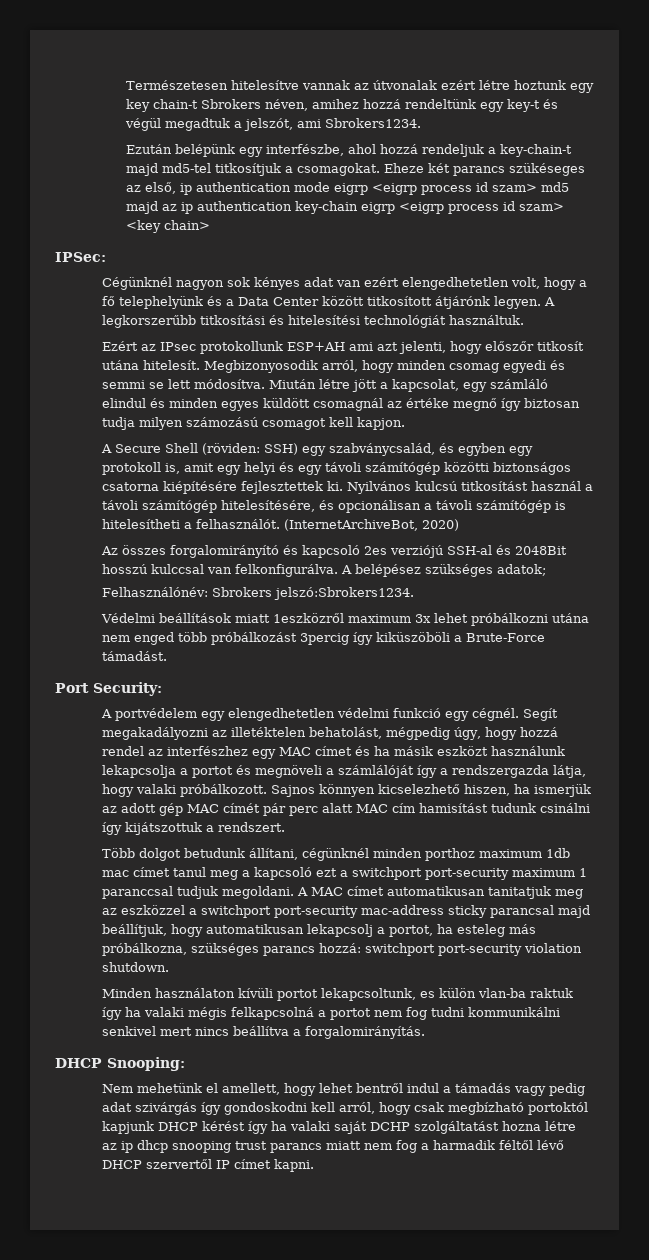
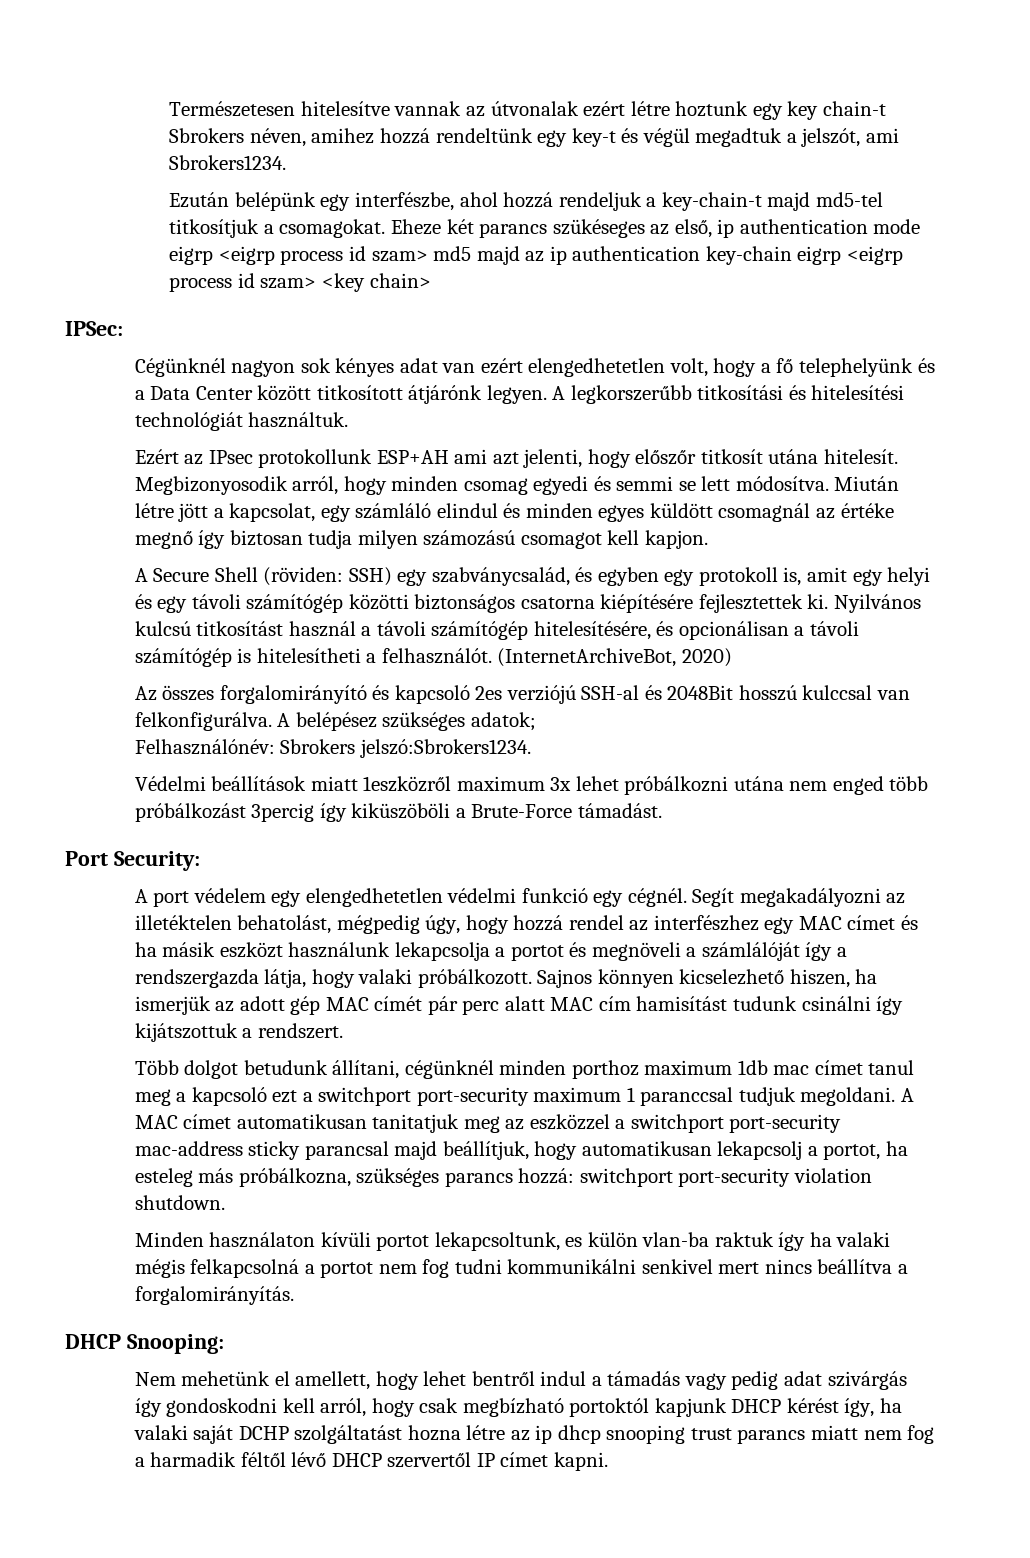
- A portvédelem egy elengedhetetlen védelmi funkció egy cégnél.
+ A port védelem egy elengedhetetlen védelmi funkció egy cégnél.
- Nem mehetünk el amellett, hogy lehet bentről indul a támadás vagy pedig adat szivárgás így gondoskodni kell arról, hogy csak megbízható portoktól kapjunk DHCP kérést így ha valaki saját DCHP szolgáltatást hozna létre az ip dhcp snooping trust parancs miatt nem fog a harmadik féltől lévő DHCP szervertől IP címet kapni.
+ Nem mehetünk el amellett, hogy lehet bentről indul a támadás vagy pedig adat szivárgás így gondoskodni kell arról, hogy csak megbízható portoktól kapjunk DHCP kérést így, ha valaki saját DCHP szolgáltatást hozna létre az ip dhcp snooping trust parancs miatt nem fog a harmadik féltől lévő DHCP szervertől IP címet kapni.

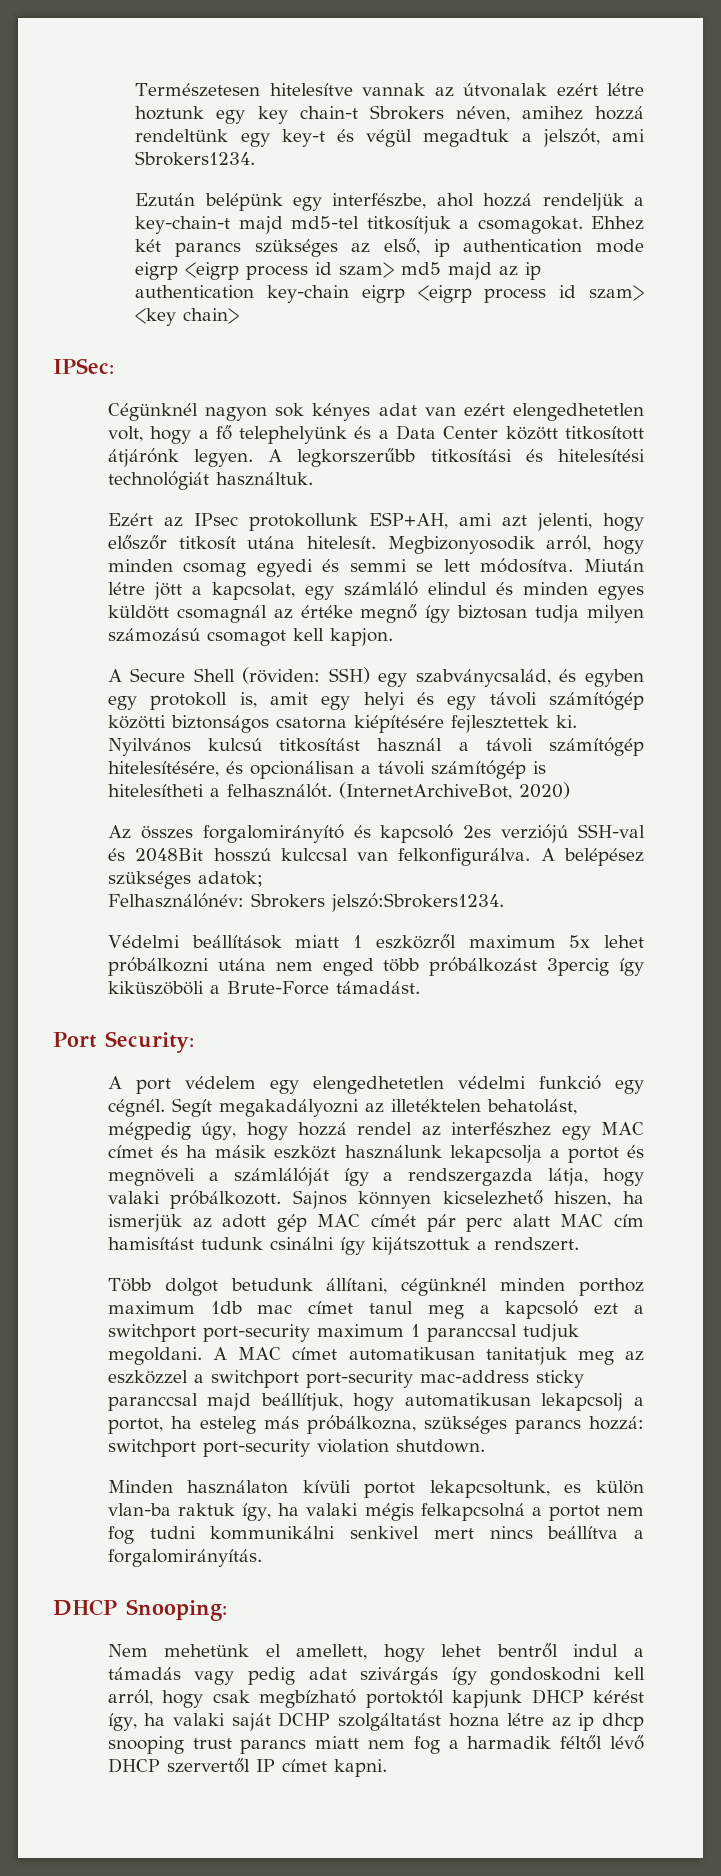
- Ezután belépünk egy interfészbe, ahol hozzá rendeljuk a key-chain-t majd md5-tel titkosítjuk a csomagokat.
+ Ezután belépünk egy interfészbe, ahol hozzá rendeljük a key-chain-t majd md5-tel titkosítjuk a csomagokat.
- Eheze két parancs szükéseges az első, ip authentication mode eigrp <eigrp process id szam> md5 majd az ip authentication key-chain eigrp <eigrp process id szam> <key chain>
+ Ehhez két parancs szükséges az első, ip authentication mode eigrp <eigrp process id szam> md5 majd az ip authentication key-chain eigrp <eigrp process id szam> <key chain>
- Ezért az IPsec protokollunk ESP+AH ami azt jelenti, hogy előszőr titkosít utána hitelesít.
+ Ezért az IPsec protokollunk ESP+AH, ami azt jelenti, hogy előszőr titkosít utána hitelesít.
- Az összes forgalomirányító és kapcsoló 2es verziójú SSH-al és 2048Bit hosszú kulccsal van felkonfigurálva.
+ Az összes forgalomirányító és kapcsoló 2es verziójú SSH-val és 2048Bit hosszú kulccsal van felkonfigurálva.
- Védelmi beállítások miatt 1eszközről maximum 3x lehet próbálkozni utána nem enged több próbálkozást 3percig így kiküszöböli a Brute-Force támadást.
+ Védelmi beállítások miatt 1 eszközről maximum 5x lehet próbálkozni utána nem enged több próbálkozást 3percig így kiküszöböli a Brute-Force támadást.
- A MAC címet automatikusan tanitatjuk meg az eszközzel a switchport port-security mac-address sticky parancsal majd beállítjuk, hogy automatikusan lekapcsolj a portot, ha esteleg más próbálkozna, szükséges parancs hozzá: switchport port-security violation shutdown.
+ A MAC címet automatikusan tanitatjuk meg az eszközzel a switchport port-security mac-address sticky paranccsal majd beállítjuk, hogy automatikusan lekapcsolj a portot, ha esteleg más próbálkozna, szükséges parancs hozzá: switchport port-security violation shutdown.
- Minden használaton kívüli portot lekapcsoltunk, es külön vlan-ba raktuk így ha valaki mégis felkapcsolná a portot nem fog tudni kommunikálni senkivel mert nincs beállítva a forgalomirányítás.
+ Minden használaton kívüli portot lekapcsoltunk, es külön vlan-ba raktuk így, ha valaki mégis felkapcsolná a portot nem fog tudni kommunikálni senkivel mert nincs beállítva a forgalomirányítás.

